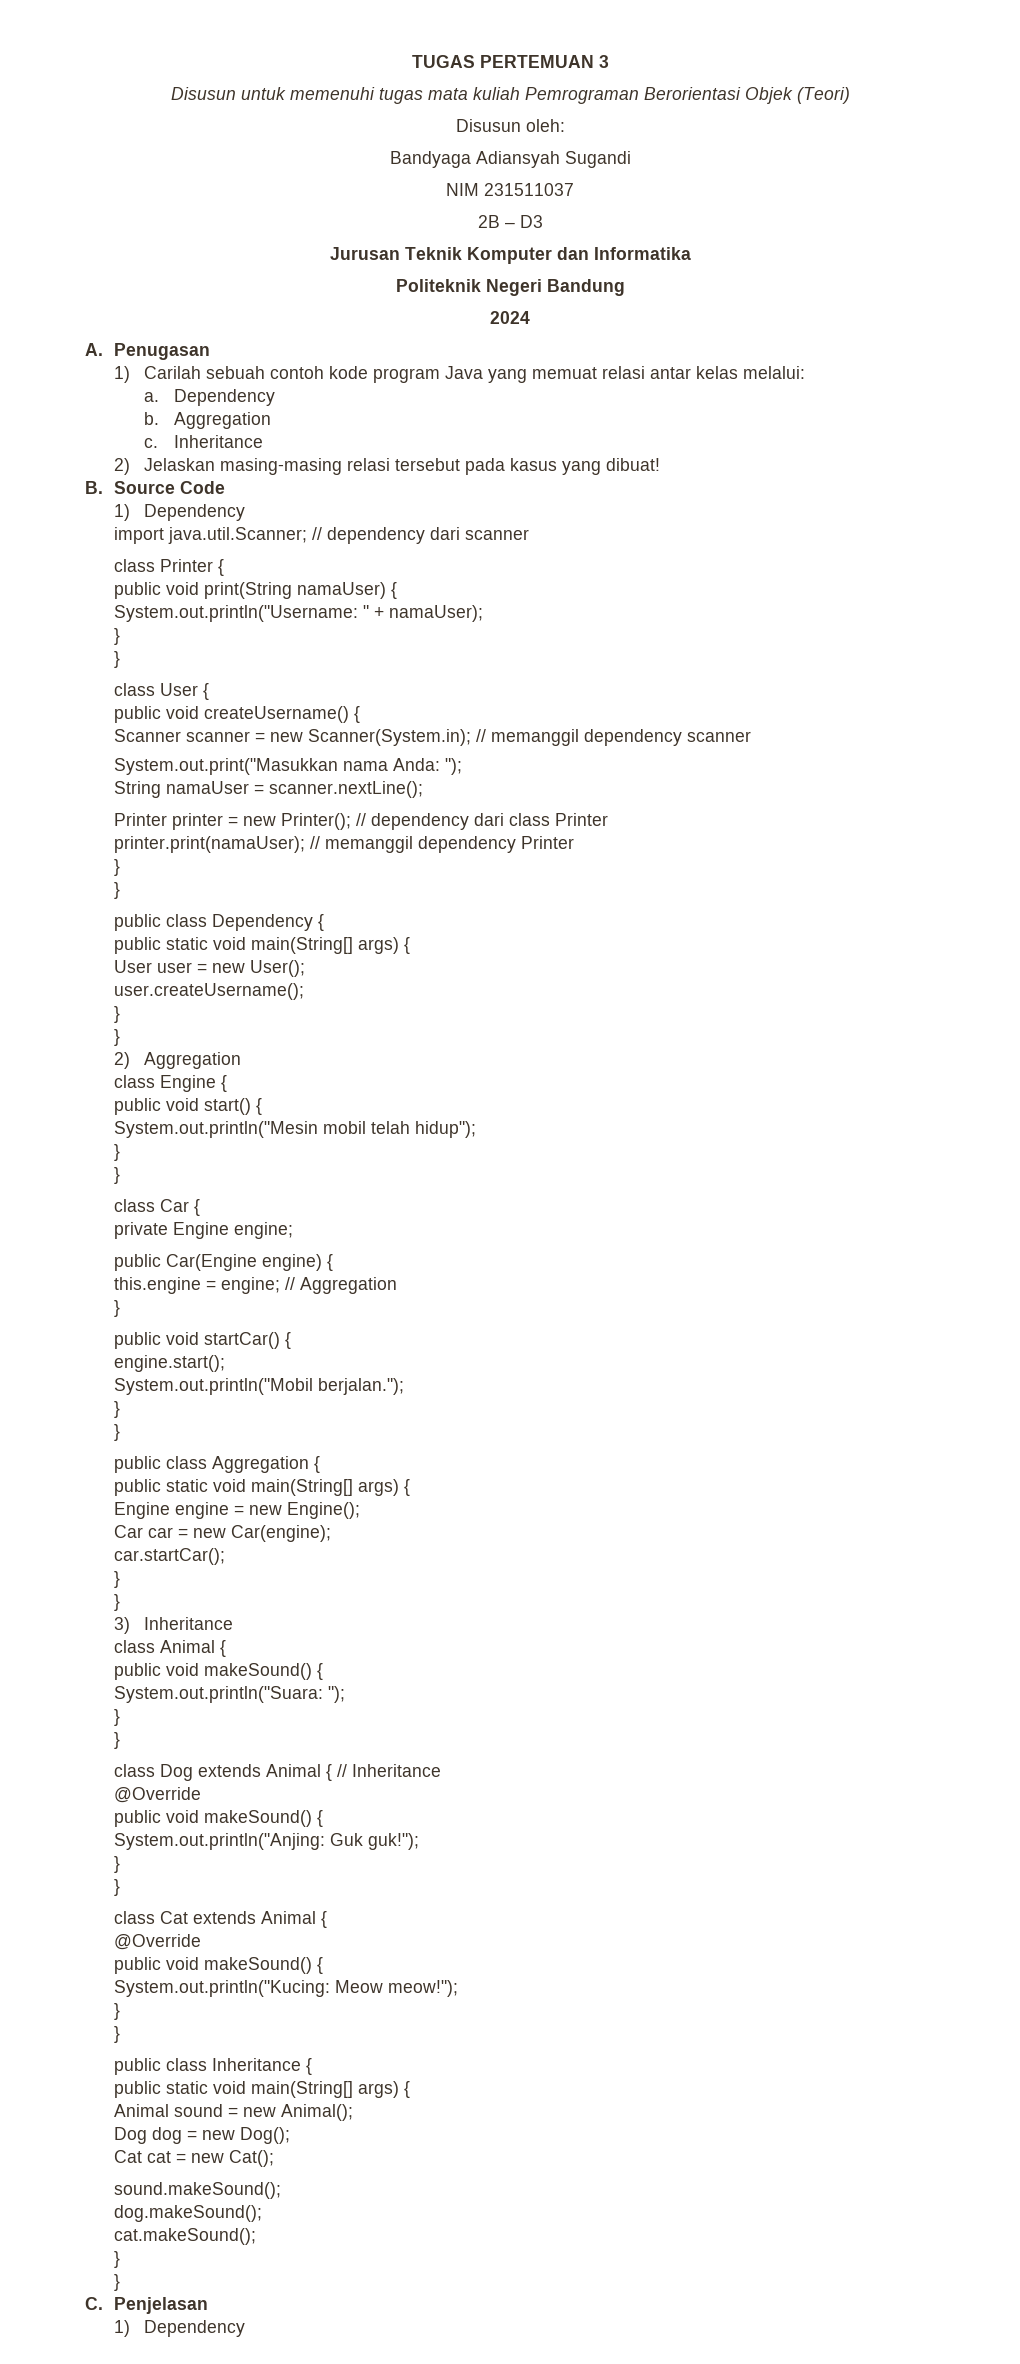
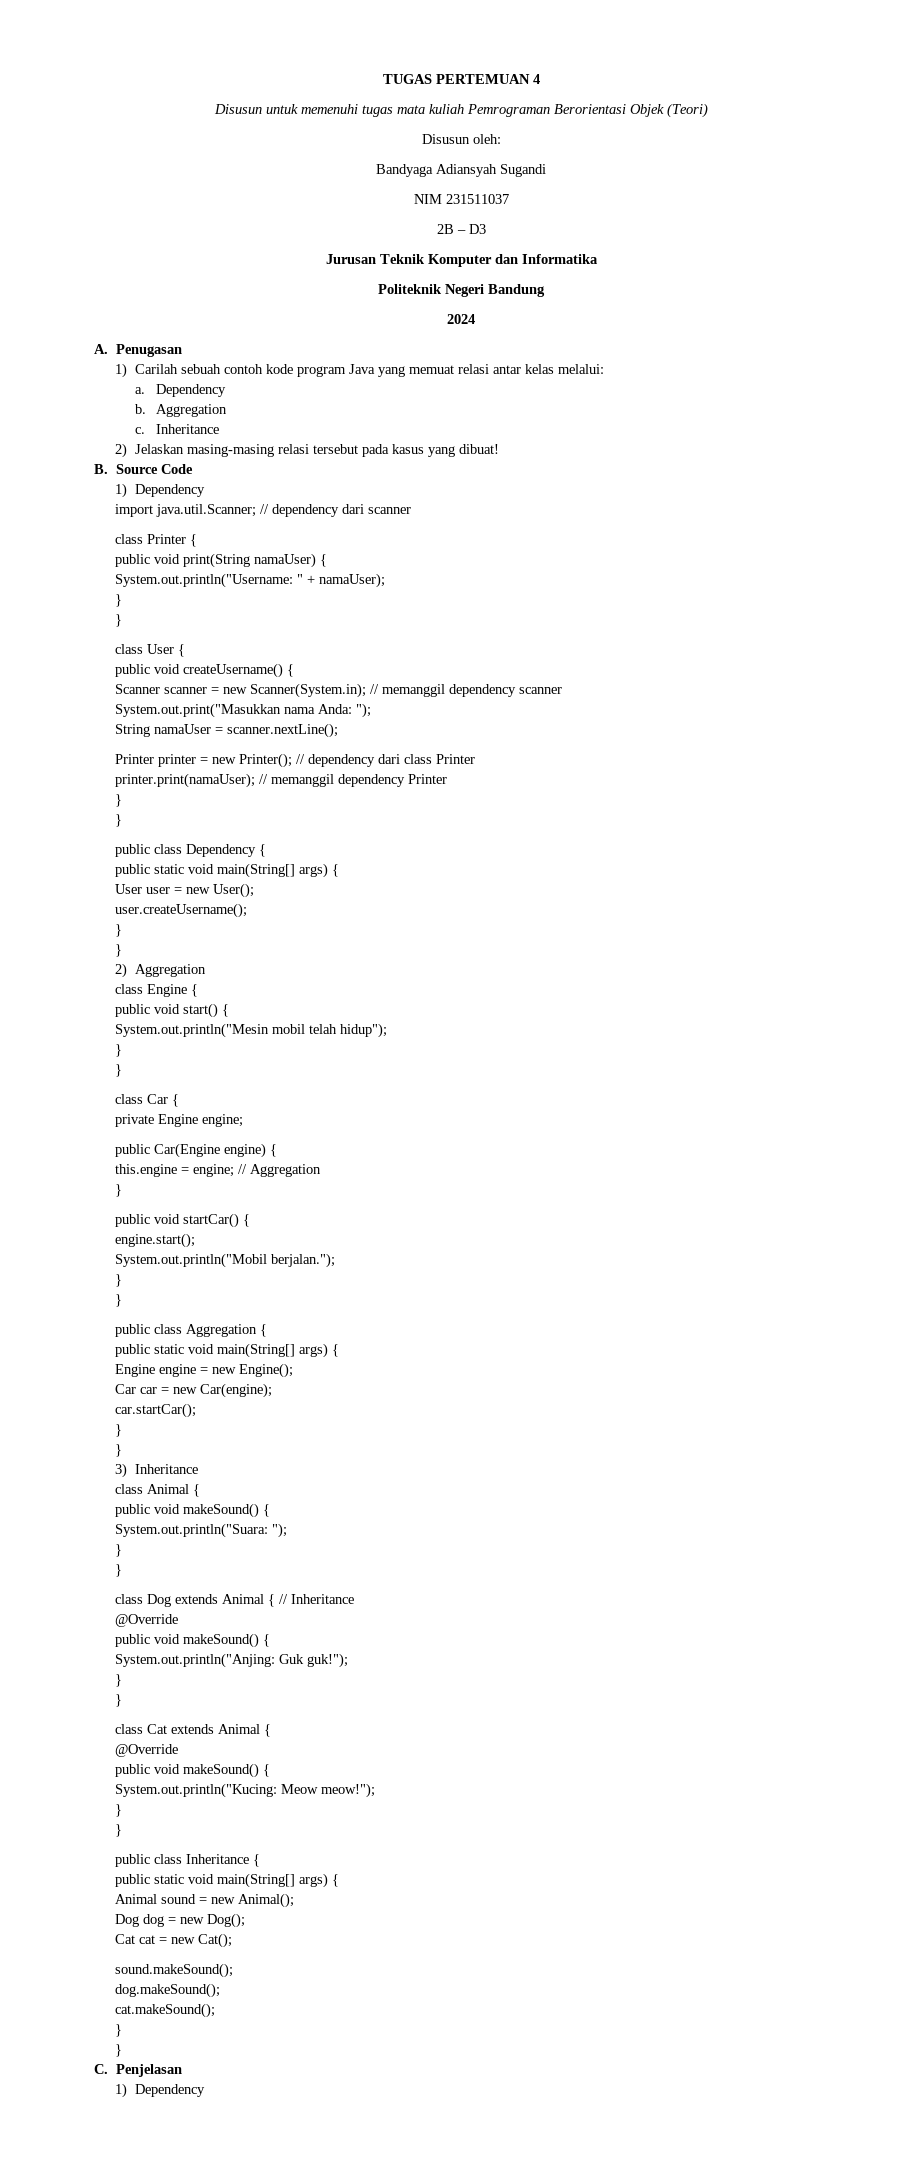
- TUGAS PERTEMUAN 3
+ TUGAS PERTEMUAN 4

